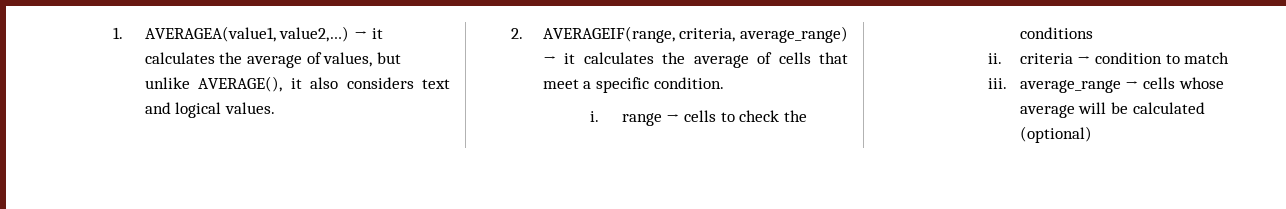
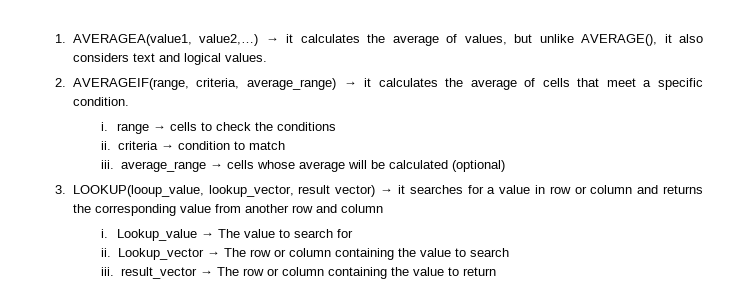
+ 3. LOOKUP(looup_value, lookup_vector, result vector) → it searches for a value in row or column and returns the corresponding value from another row and column
+ i. Lookup_value → The value to search for
+ ii. Lookup_vector → The row or column containing the value to search
+ iii. result_vector → The row or column containing the value to return

